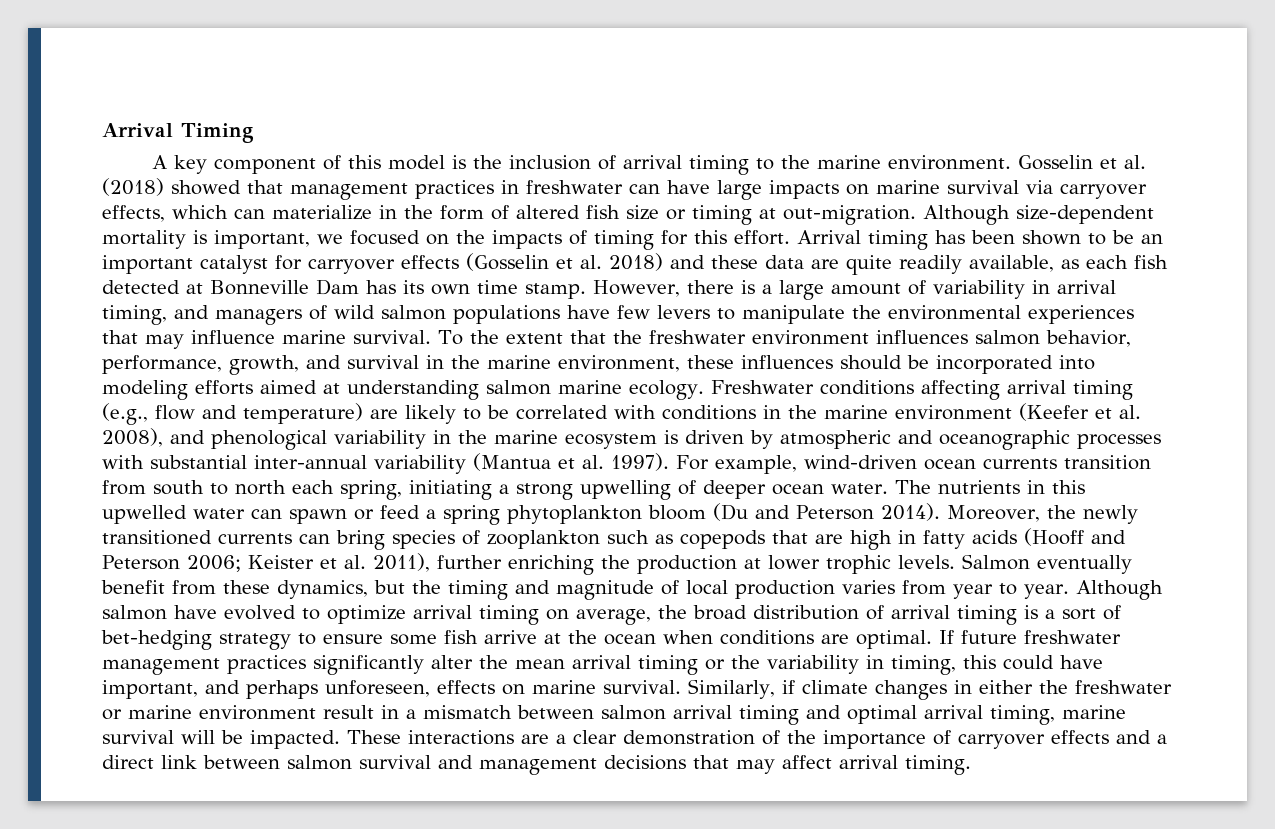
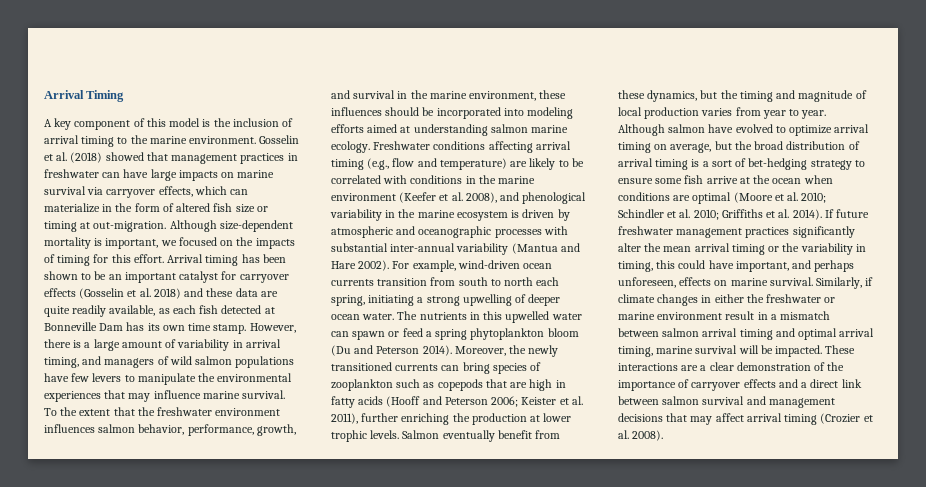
- Freshwater conditions affecting arrival timing (e.g., flow and temperature) are likely to be correlated with conditions in the marine environment (Keefer et al. 2008), and phenological variability in the marine ecosystem is driven by atmospheric and oceanographic processes with substantial inter-annual variability (Mantua et al. 1997).
+ Freshwater conditions affecting arrival timing (e.g., flow and temperature) are likely to be correlated with conditions in the marine environment (Keefer et al. 2008), and phenological variability in the marine ecosystem is driven by atmospheric and oceanographic processes with substantial inter-annual variability (Mantua and Hare 2002).
- Although salmon have evolved to optimize arrival timing on average, the broad distribution of arrival timing is a sort of bet-hedging strategy to ensure some fish arrive at the ocean when conditions are optimal.
+ Although salmon have evolved to optimize arrival timing on average, but the broad distribution of arrival timing is a sort of bet-hedging strategy to ensure some fish arrive at the ocean when conditions are optimal (Moore et al. 2010; Schindler et al. 2010; Griffiths et al. 2014).
- These interactions are a clear demonstration of the importance of carryover effects and a direct link between salmon survival and management decisions that may affect arrival timing.
+ These interactions are a clear demonstration of the importance of carryover effects and a direct link between salmon survival and management decisions that may affect arrival timing (Crozier et al. 2008).

